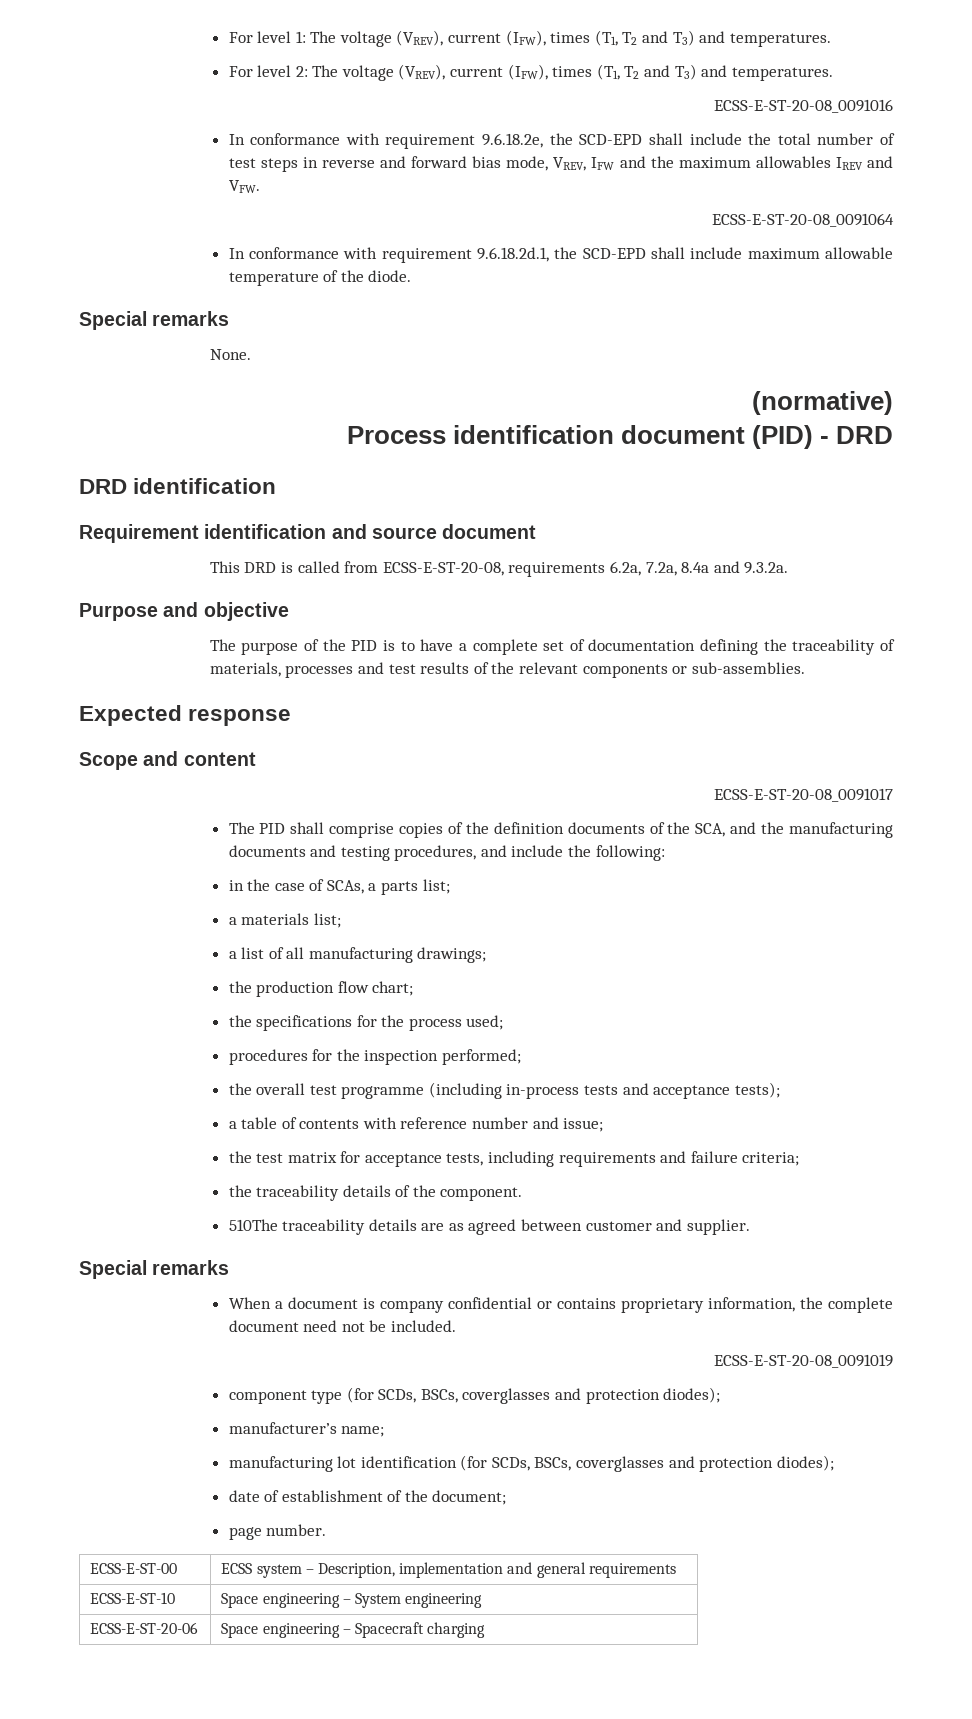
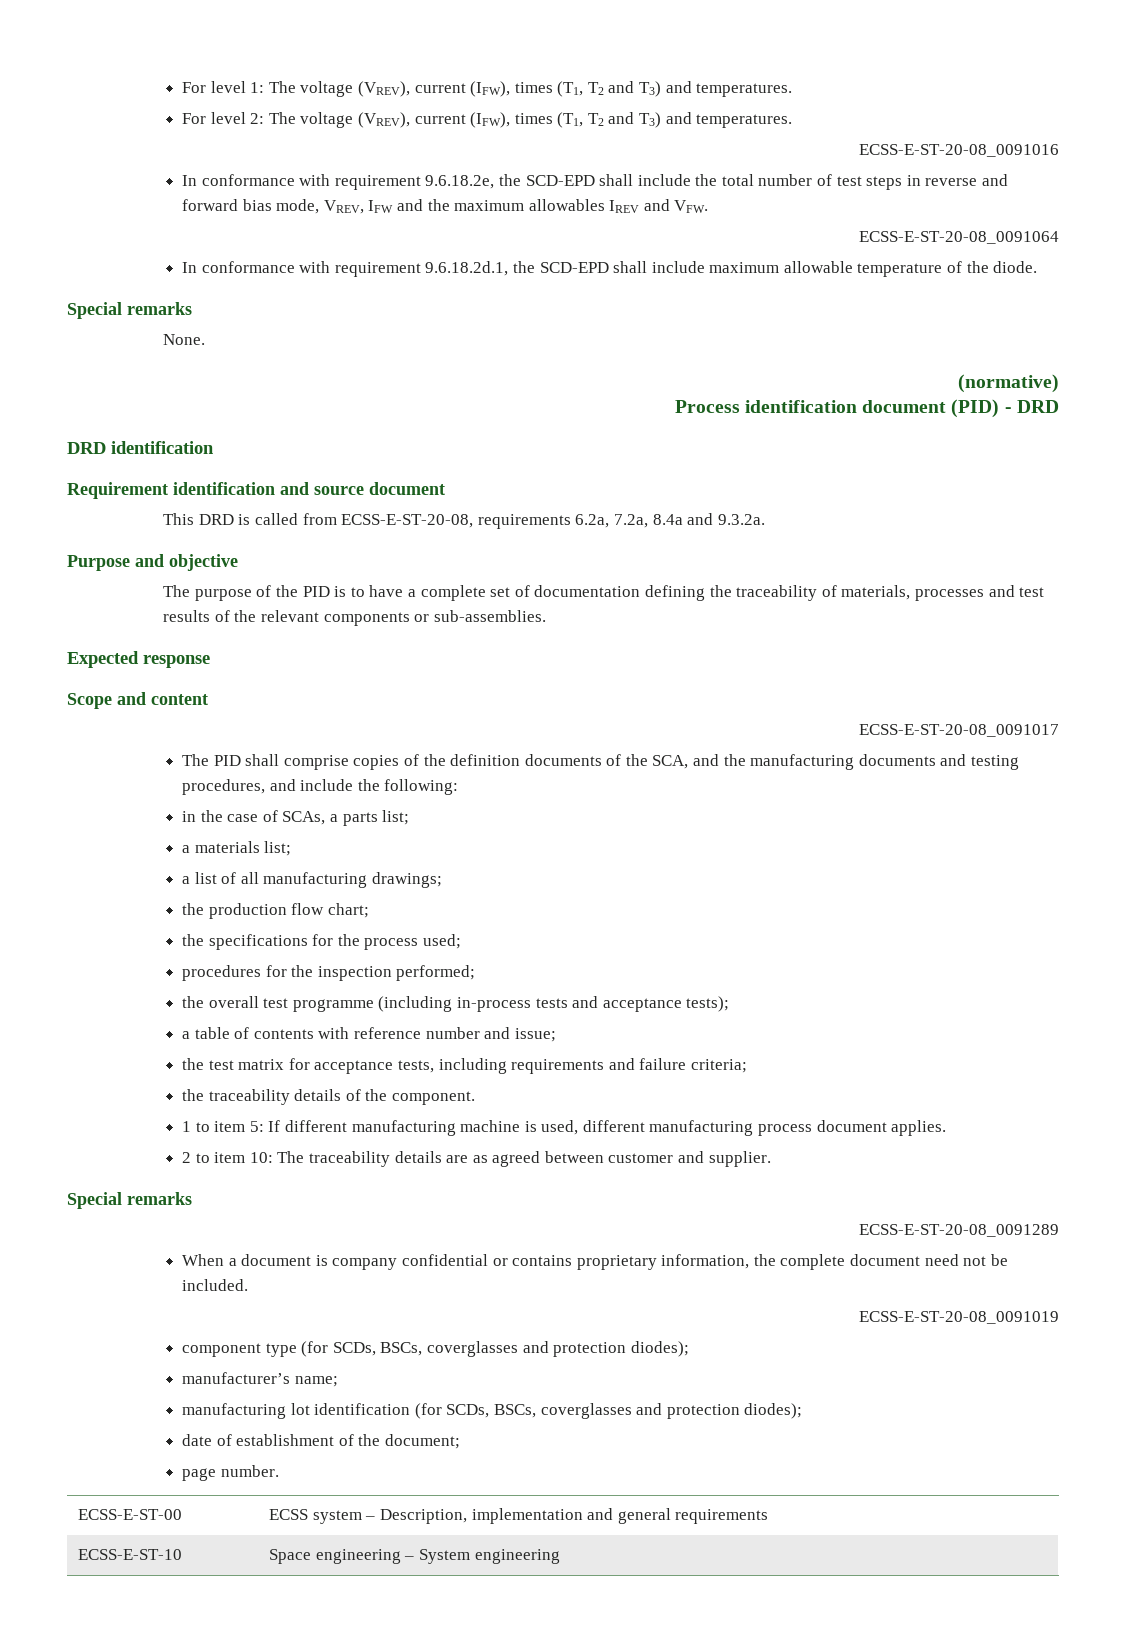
- 510The traceability details are as agreed between customer and supplier.
+ 1 to item 5: If different manufacturing machine is used, different manufacturing process document applies.
+ 2 to item 10: The traceability details are as agreed between customer and supplier.
+ ECSS-E-ST-20-08_0091289
- ECSS-E-ST-20-06 | Space engineering – Spacecraft charging

